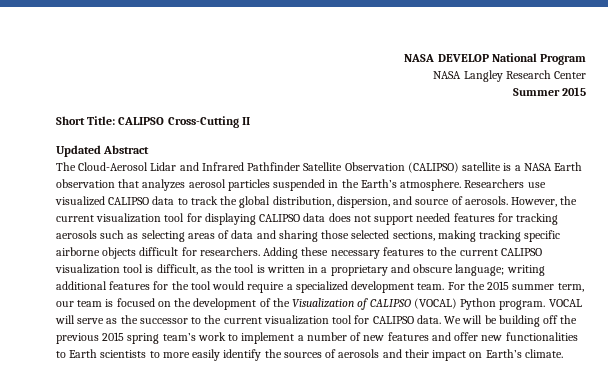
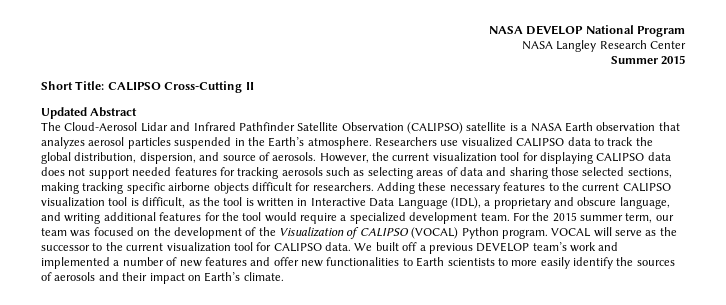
- Adding these necessary features to the current CALIPSO visualization tool is difficult, as the tool is written in a proprietary and obscure language; writing additional features for the tool would require a specialized development team.
+ Adding these necessary features to the current CALIPSO visualization tool is difficult, as the tool is written in Interactive Data Language (IDL), a proprietary and obscure language, and writing additional features for the tool would require a specialized development team.
- For the 2015 summer term, our team is focused on the development of the Visualization of CALIPSO (VOCAL) Python program.
+ For the 2015 summer term, our team was focused on the development of the Visualization of CALIPSO (VOCAL) Python program.
- We will be building off the previous 2015 spring team’s work to implement a number of new features and offer new functionalities to Earth scientists to more easily identify the sources of aerosols and their impact on Earth’s climate.
+ We built off a previous DEVELOP team’s work and implemented a number of new features and offer new functionalities to Earth scientists to more easily identify the sources of aerosols and their impact on Earth’s climate.

